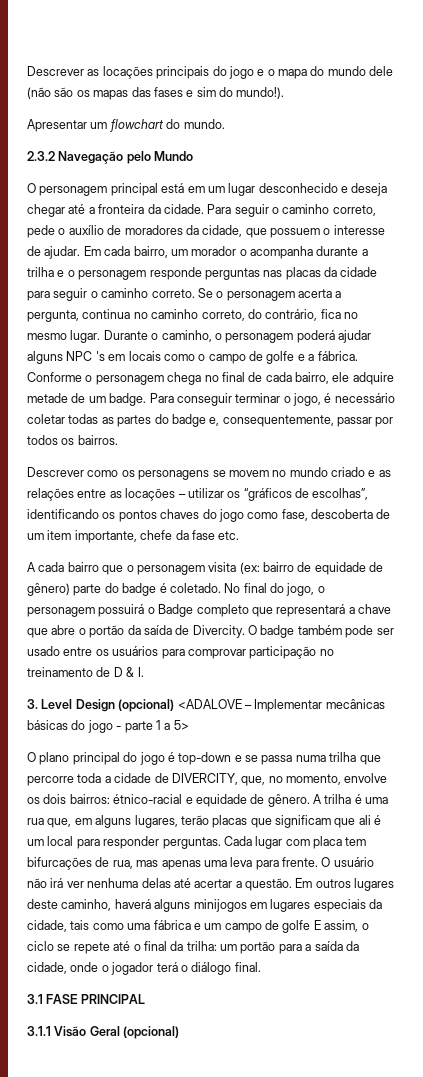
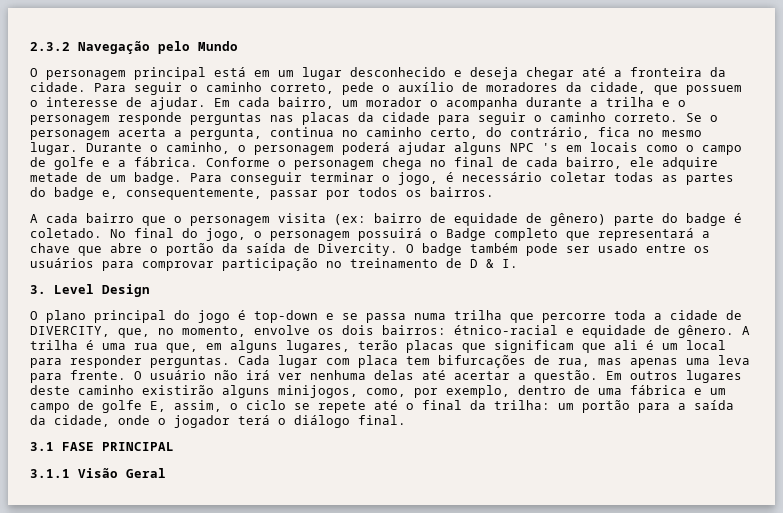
- Descrever as locações principais do jogo e o mapa do mundo dele (não são os mapas das fases e sim do mundo!).
- Apresentar um flowchart do mundo.
- Se o personagem acerta a pergunta, continua no caminho correto, do contrário, fica no mesmo lugar.
+ Se o personagem acerta a pergunta, continua no caminho certo, do contrário, fica no mesmo lugar.
- Descrever como os personagens se movem no mundo criado e as relações entre as locações – utilizar os “gráficos de escolhas”, identificando os pontos chaves do jogo como fase, descoberta de um item importante, chefe da fase etc.
- 3. Level Design (opcional) <ADALOVE – Implementar mecânicas básicas do jogo - parte 1 a 5>
+ 3. Level Design
- Em outros lugares deste caminho, haverá alguns minijogos em lugares especiais da cidade, tais como uma fábrica e um campo de golfe E assim, o ciclo se repete até o final da trilha: um portão para a saída da cidade, onde o jogador terá o diálogo final.
+ Em outros lugares deste caminho existirão alguns minijogos, como, por exemplo, dentro de uma fábrica e um campo de golfe E, assim, o ciclo se repete até o final da trilha: um portão para a saída da cidade, onde o jogador terá o diálogo final.
- 3.1.1 Visão Geral (opcional)
+ 3.1.1 Visão Geral

